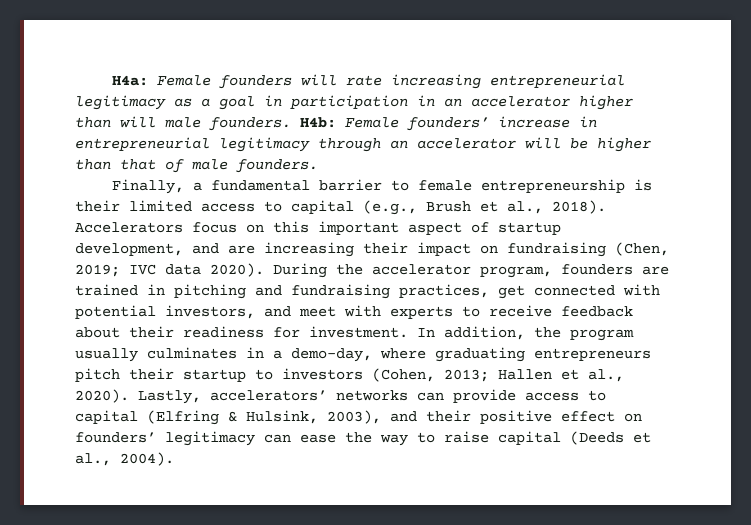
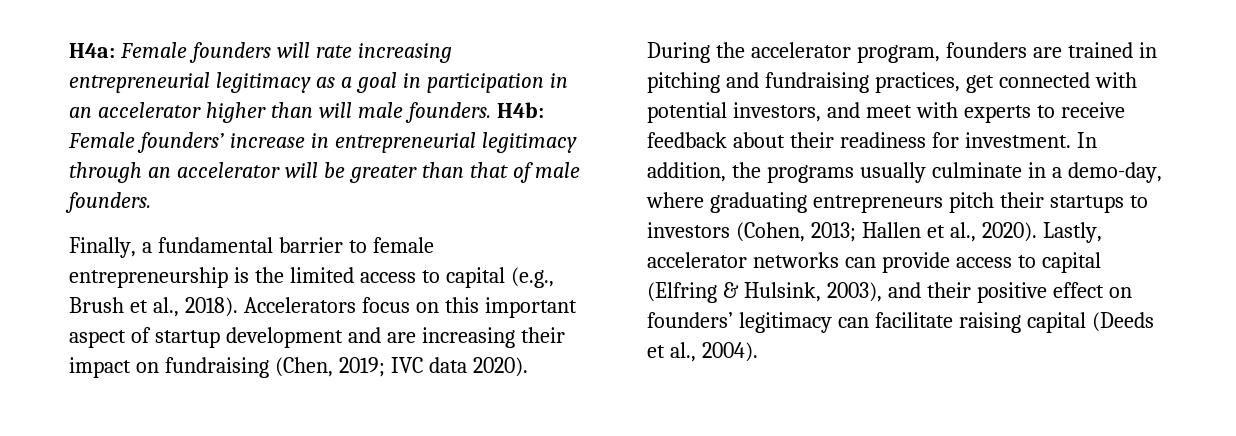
- H4b: Female founders’ increase in entrepreneurial legitimacy through an accelerator will be higher than that of male founders.
+ H4b: Female founders’ increase in entrepreneurial legitimacy through an accelerator will be greater than that of male founders.
- Finally, a fundamental barrier to female entrepreneurship is their limited access to capital (e.g., Brush et al., 2018).
+ Finally, a fundamental barrier to female entrepreneurship is the limited access to capital (e.g., Brush et al., 2018).
- Accelerators focus on this important aspect of startup development, and are increasing their impact on fundraising (Chen, 2019; IVC data 2020).
+ Accelerators focus on this important aspect of startup development and are increasing their impact on fundraising (Chen, 2019; IVC data 2020).
- In addition, the program usually culminates in a demo-day, where graduating entrepreneurs pitch their startup to investors (Cohen, 2013; Hallen et al., 2020).
+ In addition, the programs usually culminate in a demo-day, where graduating entrepreneurs pitch their startups to investors (Cohen, 2013; Hallen et al., 2020).
- Lastly, accelerators’ networks can provide access to capital (Elfring & Hulsink, 2003), and their positive effect on founders’ legitimacy can ease the way to raise capital (Deeds et al., 2004).
+ Lastly, accelerator networks can provide access to capital (Elfring & Hulsink, 2003), and their positive effect on founders’ legitimacy can facilitate raising capital (Deeds et al., 2004).

